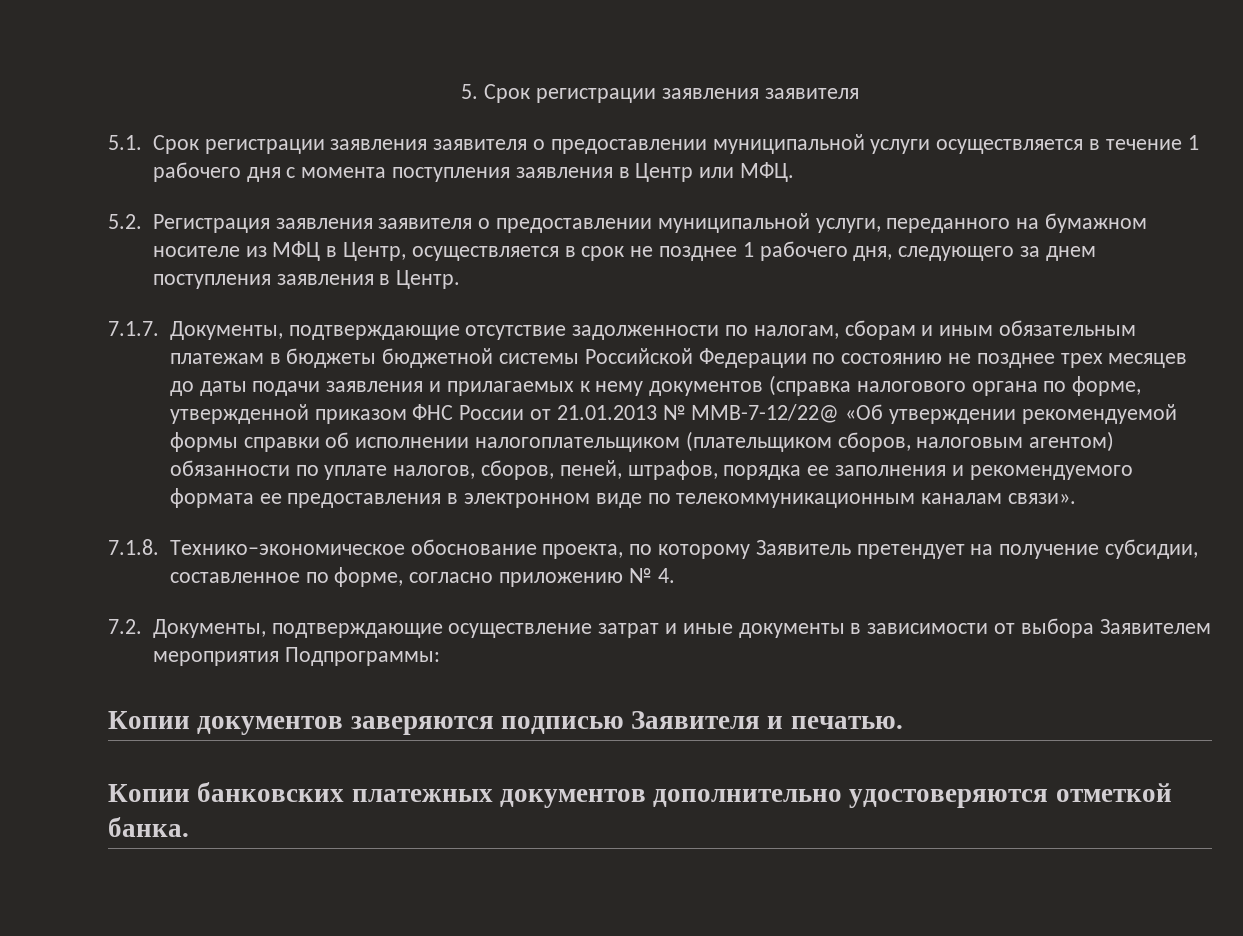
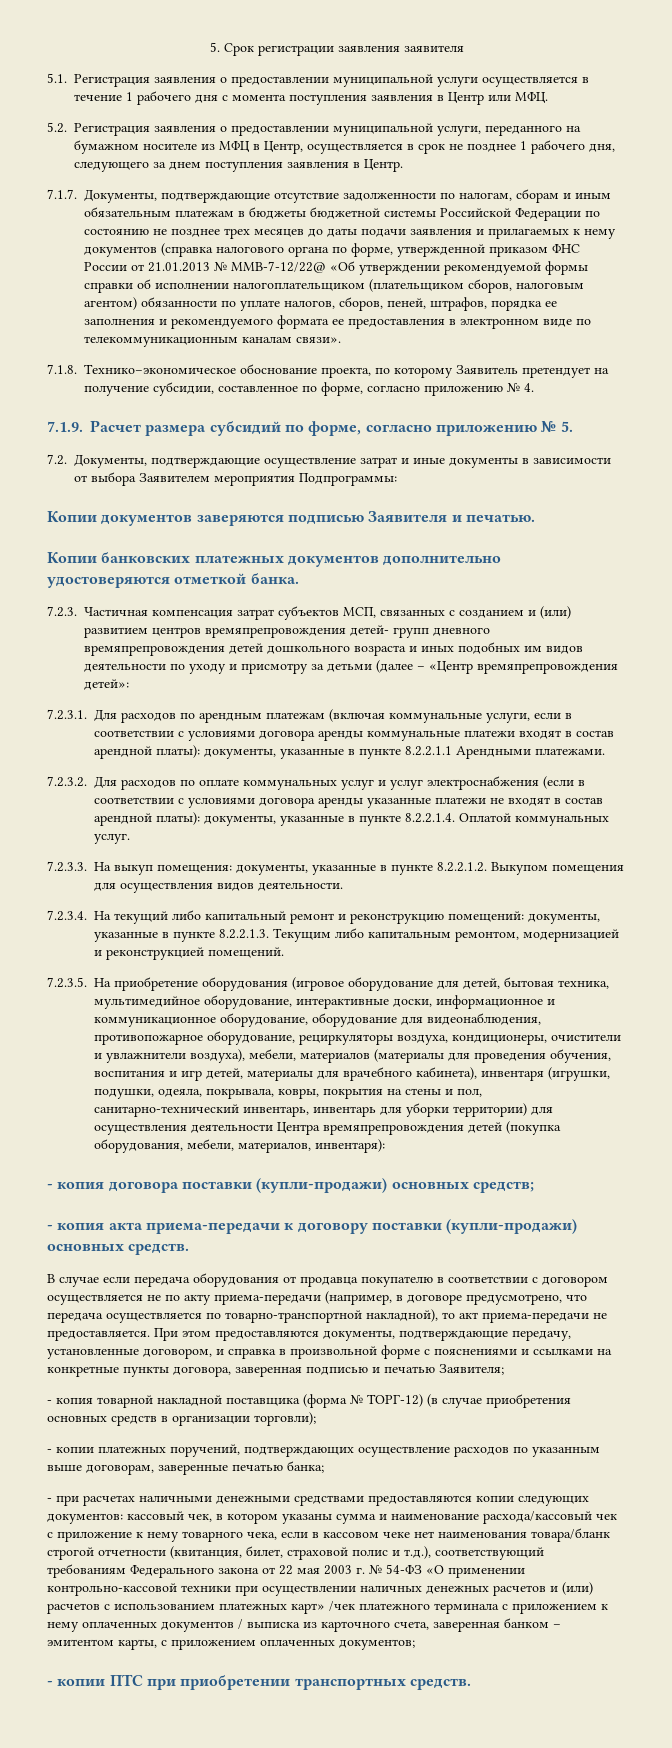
- 5.1. Срок регистрации заявления заявителя о предоставлении муниципальной услуги осуществляется в течение 1 рабочего дня с момента поступления заявления в Центр или МФЦ.
+ 5.1. Регистрация заявления о предоставлении муниципальной услуги осуществляется в течение 1 рабочего дня с момента поступления заявления в Центр или МФЦ.
- 5.2. Регистрация заявления заявителя о предоставлении муниципальной услуги, переданного на бумажном носителе из МФЦ в Центр, осуществляется в срок не позднее 1 рабочего дня, следующего за днем поступления заявления в Центр.
+ 5.2. Регистрация заявления о предоставлении муниципальной услуги, переданного на бумажном носителе из МФЦ в Центр, осуществляется в срок не позднее 1 рабочего дня, следующего за днем поступления заявления в Центр.
+ 7.1.9. Расчет размера субсидий по форме, согласно приложению № 5.
+ 7.2.3. Частичная компенсация затрат субъектов МСП, связанных с созданием и (или) развитием центров времяпрепровождения детей- групп дневного времяпрепровождения детей дошкольного возраста и иных подобных им видов деятельности по уходу и присмотру за детьми (далее – «Центр времяпрепровождения детей»:
+ 7.2.3.1. Для расходов по арендным платежам (включая коммунальные услуги, если в соответствии с условиями договора аренды коммунальные платежи входят в состав арендной платы): документы, указанные в пункте 8.2.2.1.1 Арендными платежами.
+ 7.2.3.2. Для расходов по оплате коммунальных услуг и услуг электроснабжения (если в соответствии с условиями договора аренды указанные платежи не входят в состав арендной платы): документы, указанные в пункте 8.2.2.1.4. Оплатой коммунальных услуг.
+ 7.2.3.3. На выкуп помещения: документы, указанные в пункте 8.2.2.1.2. Выкупом помещения для осуществления видов деятельности.
+ 7.2.3.4. На текущий либо капитальный ремонт и реконструкцию помещений: документы, указанные в пункте 8.2.2.1.3. Текущим либо капитальным ремонтом, модернизацией и реконструкцией помещений.
+ 7.2.3.5. На приобретение оборудования (игровое оборудование для детей, бытовая техника, мультимедийное оборудование, интерактивные доски, информационное и коммуникационное оборудование, оборудование для видеонаблюдения, противопожарное оборудование, рециркуляторы воздуха, кондиционеры, очистители и увлажнители воздуха), мебели, материалов (материалы для проведения обучения, воспитания и игр детей, материалы для врачебного кабинета), инвентаря (игрушки, подушки, одеяла, покрывала, ковры, покрытия на стены и пол, санитарно-технический инвентарь, инвентарь для уборки территории) для осуществления деятельности Центра времяпрепровождения детей (покупка оборудования, мебели, материалов, инвентаря):
+ - копия договора поставки (купли-продажи) основных средств;
+ - копия акта приема-передачи к договору поставки (купли-продажи) основных средств.
+ В случае если передача оборудования от продавца покупателю в соответствии с договором осуществляется не по акту приема-передачи (например, в договоре предусмотрено, что передача осуществляется по товарно-транспортной накладной), то акт приема-передачи не предоставляется. При этом предоставляются документы, подтверждающие передачу, установленные договором, и справка в произвольной форме с пояснениями и ссылками на конкретные пункты договора, заверенная подписью и печатью Заявителя;
+ - копия товарной накладной поставщика (форма № ТОРГ-12) (в случае приобретения основных средств в организации торговли);
+ - копии платежных поручений, подтверждающих осуществление расходов по указанным выше договорам, заверенные печатью банка;
+ - при расчетах наличными денежными средствами предоставляются копии следующих документов: кассовый чек, в котором указаны сумма и наименование расхода/кассовый чек с приложение к нему товарного чека, если в кассовом чеке нет наименования товара/бланк строгой отчетности (квитанция, билет, страховой полис и т.д.), соответствующий требованиям Федерального закона от 22 мая 2003 г. № 54-ФЗ «О применении контрольно-кассовой техники при осуществлении наличных денежных расчетов и (или) расчетов с использованием платежных карт» /чек платежного терминала с приложением к нему оплаченных документов / выписка из карточного счета, заверенная банком – эмитентом карты, с приложением оплаченных документов;
+ - копии ПТС при приобретении транспортных средств.

